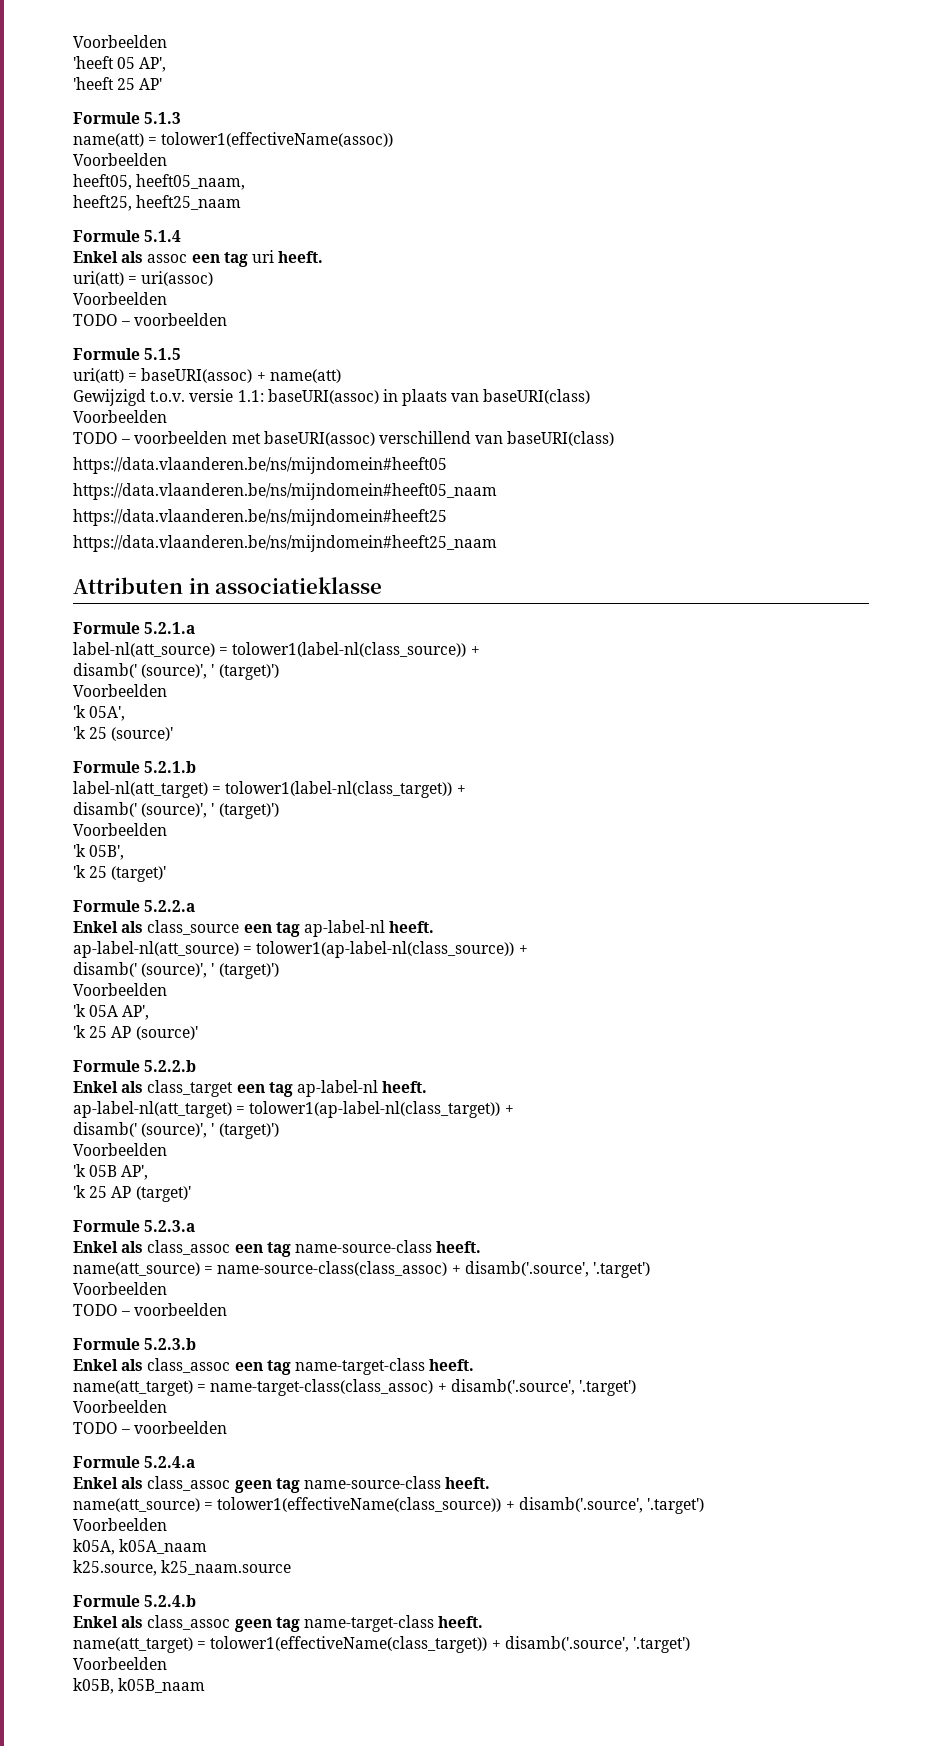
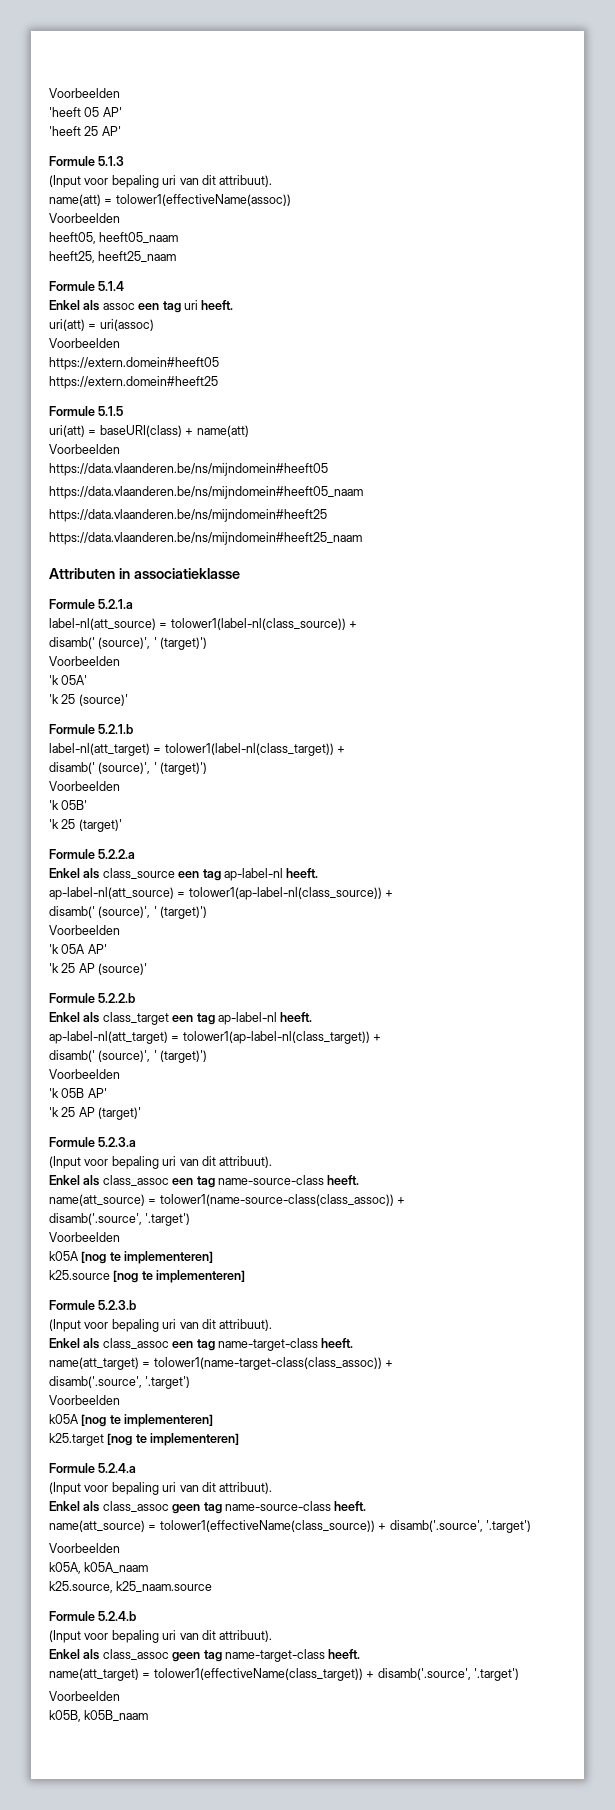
- 'heeft 05 AP',
+ 'heeft 05 AP'
  Formule 5.1.3
+ (Input voor bepaling uri van dit attribuut).
- heeft05, heeft05_naam,
+ heeft05, heeft05_naam
  uri(att) = uri(assoc)
  Voorbeelden
- TODO – voorbeelden
+ https://extern.domein#heeft05
+ https://extern.domein#heeft25
- uri(att) = baseURI(assoc) + name(att)
- Gewijzigd t.o.v. versie 1.1: baseURI(assoc) in plaats van baseURI(class)
+ uri(att) = baseURI(class) + name(att)
  Voorbeelden
- TODO – voorbeelden met baseURI(assoc) verschillend van baseURI(class)
- 'k 05A',
+ 'k 05A'
- 'k 05B',
+ 'k 05B'
- 'k 05A AP',
+ 'k 05A AP'
- 'k 05B AP',
+ 'k 05B AP'
  Formule 5.2.3.a
+ (Input voor bepaling uri van dit attribuut).
- name(att_source) = name-source-class(class_assoc) + disamb('.source', '.target')
+ name(att_source) = tolower1(name-source-class(class_assoc)) +
+ disamb('.source', '.target')
  Voorbeelden
- TODO – voorbeelden
+ k05A [nog te implementeren]
+ k25.source [nog te implementeren]
  Formule 5.2.3.b
+ (Input voor bepaling uri van dit attribuut).
- name(att_target) = name-target-class(class_assoc) + disamb('.source', '.target')
+ name(att_target) = tolower1(name-target-class(class_assoc)) +
+ disamb('.source', '.target')
  Voorbeelden
- TODO – voorbeelden
+ k05A [nog te implementeren]
+ k25.target [nog te implementeren]
  Formule 5.2.4.a
+ (Input voor bepaling uri van dit attribuut).
  Formule 5.2.4.b
+ (Input voor bepaling uri van dit attribuut).

